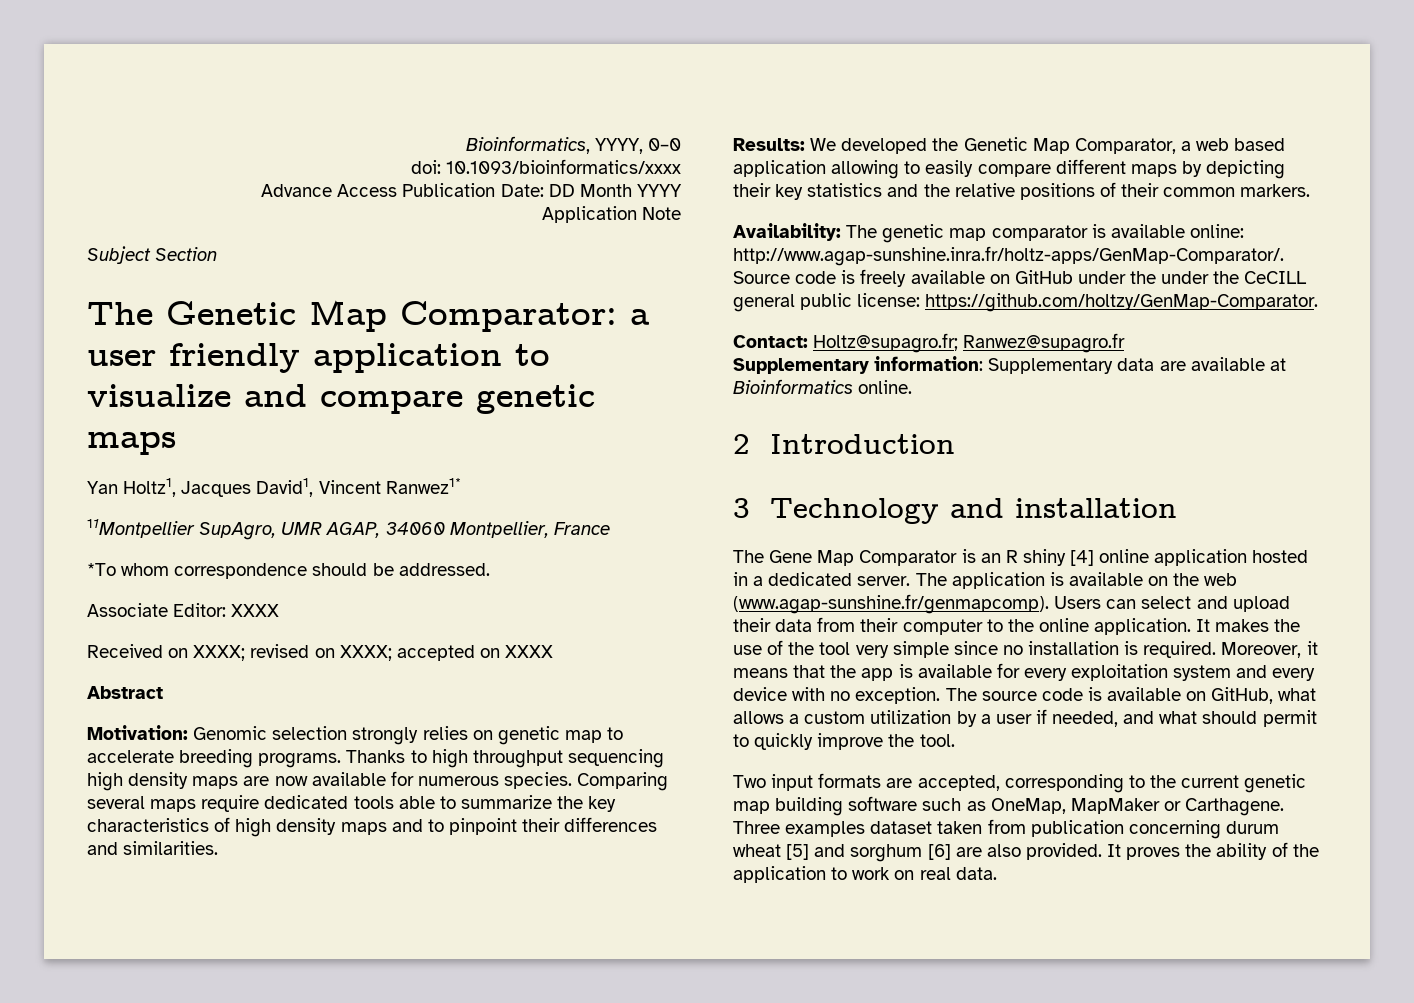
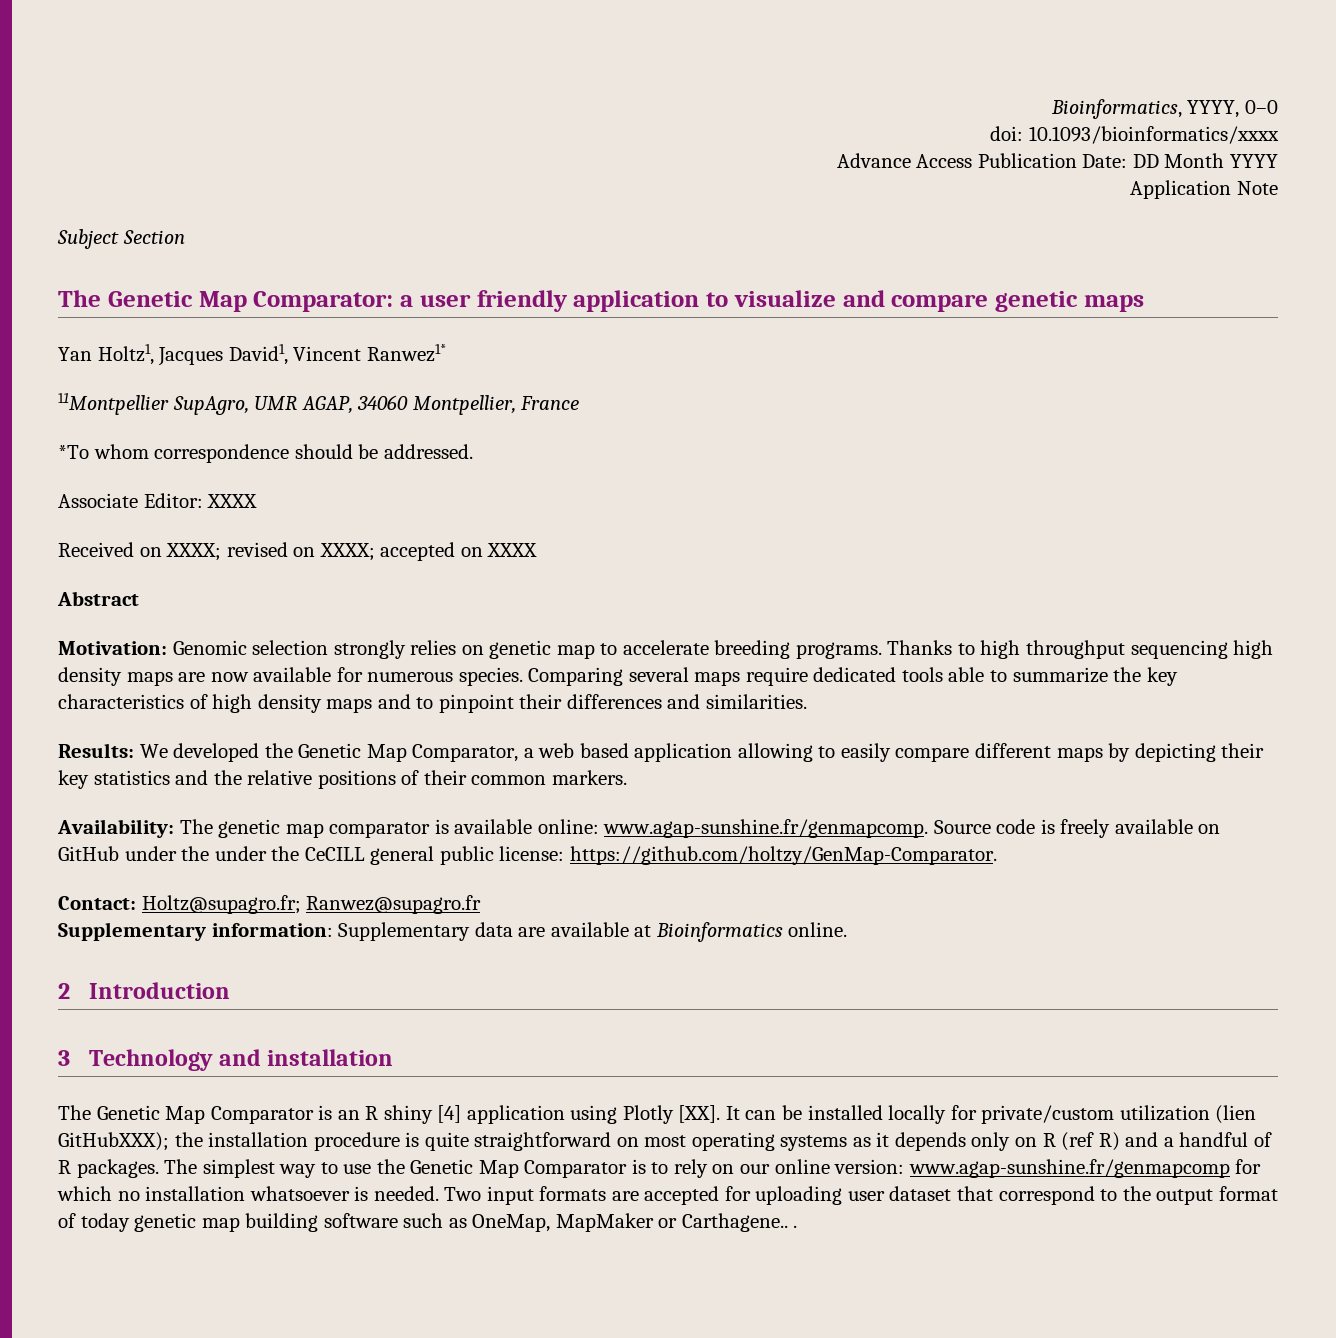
- Availability: The genetic map comparator is available online: http://www.agap-sunshine.inra.fr/holtz-apps/GenMap-Comparator/. Source code is freely available on GitHub under the under the CeCILL general public license: https://github.com/holtzy/GenMap-Comparator.
+ Availability: The genetic map comparator is available online: www.agap-sunshine.fr/genmapcomp. Source code is freely available on GitHub under the under the CeCILL general public license: https://github.com/holtzy/GenMap-Comparator.
- The Gene Map Comparator is an R shiny [4] online application hosted in a dedicated server. The application is available on the web (www.agap-sunshine.fr/genmapcomp). Users can select and upload their data from their computer to the online application. It makes the use of the tool very simple since no installation is required. Moreover, it means that the app is available for every exploitation system and every device with no exception. The source code is available on GitHub, what allows a custom utilization by a user if needed, and what should permit to quickly improve the tool.
- Two input formats are accepted, corresponding to the current genetic map building software such as OneMap, MapMaker or Carthagene. Three examples dataset taken from publication concerning durum wheat [5] and sorghum [6] are also provided. It proves the ability of the application to work on real data.
+ The Genetic Map Comparator is an R shiny [4] application using Plotly [XX]. It can be installed locally for private/custom utilization (lien GitHubXXX); the installation procedure is quite straightforward on most operating systems as it depends only on R (ref R) and a handful of R packages. The simplest way to use the Genetic Map Comparator is to rely on our online version: www.agap-sunshine.fr/genmapcomp for which no installation whatsoever is needed. Two input formats are accepted for uploading user dataset that correspond to the output format of today genetic map building software such as OneMap, MapMaker or Carthagene.. .

